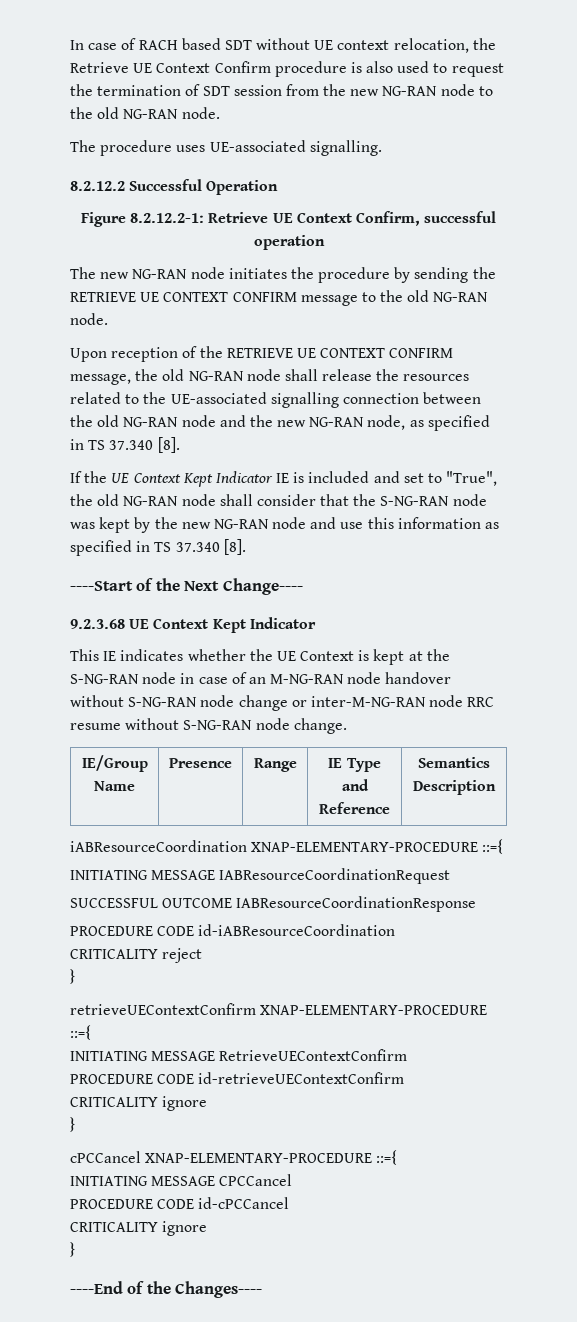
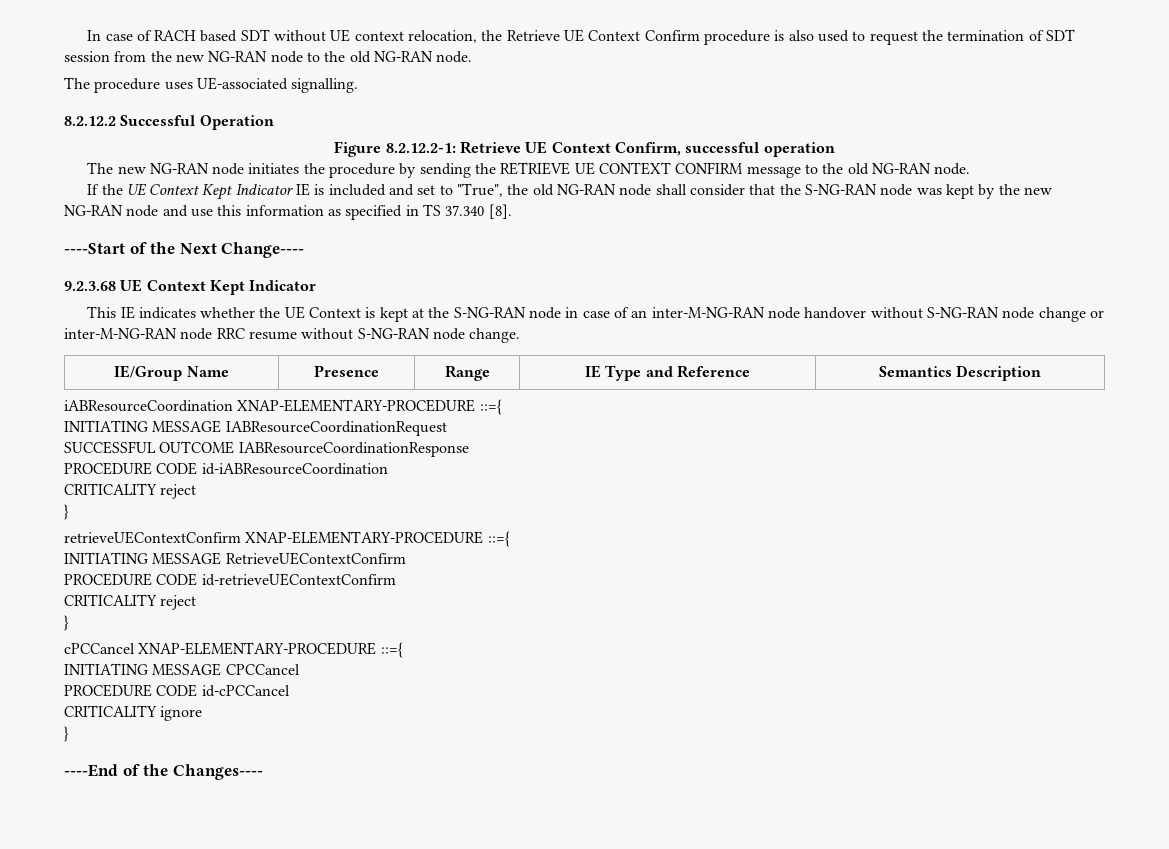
- Upon reception of the RETRIEVE UE CONTEXT CONFIRM message, the old NG-RAN node shall release the resources related to the UE-associated signalling connection between the old NG-RAN node and the new NG-RAN node, as specified in TS 37.340 [8].
- This IE indicates whether the UE Context is kept at the S-NG-RAN node in case of an M-NG-RAN node handover without S-NG-RAN node change or inter-M-NG-RAN node RRC resume without S-NG-RAN node change.
+ This IE indicates whether the UE Context is kept at the S-NG-RAN node in case of an inter-M-NG-RAN node handover without S-NG-RAN node change or inter-M-NG-RAN node RRC resume without S-NG-RAN node change.
  PROCEDURE CODE id-retrieveUEContextConfirm
- CRITICALITY ignore
+ CRITICALITY reject

